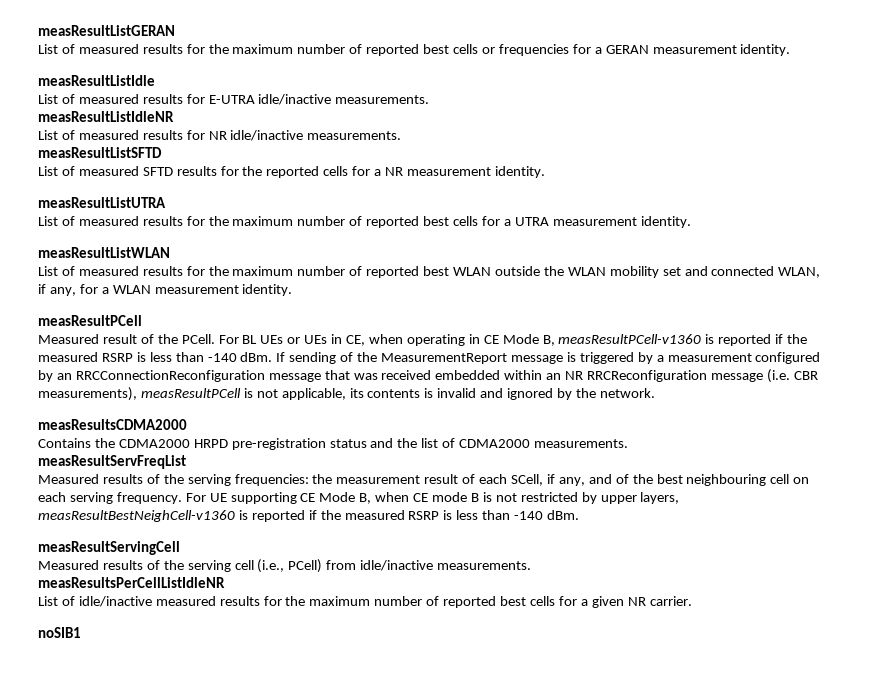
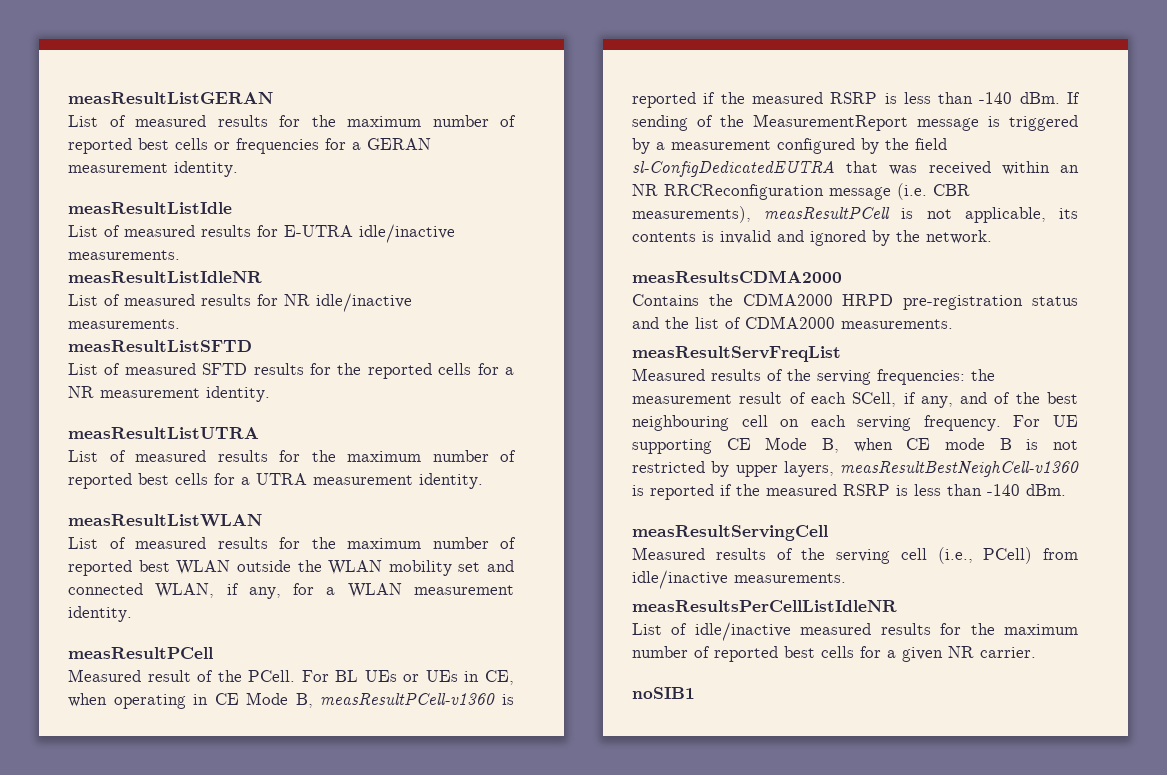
- If sending of the MeasurementReport message is triggered by a measurement configured by an RRCConnectionReconfiguration message that was received embedded within an NR RRCReconfiguration message (i.e. CBR measurements), measResultPCell is not applicable, its contents is invalid and ignored by the network.
+ If sending of the MeasurementReport message is triggered by a measurement configured by the field sl-ConfigDedicatedEUTRA that was received within an NR RRCReconfiguration message (i.e. CBR measurements), measResultPCell is not applicable, its contents is invalid and ignored by the network.

